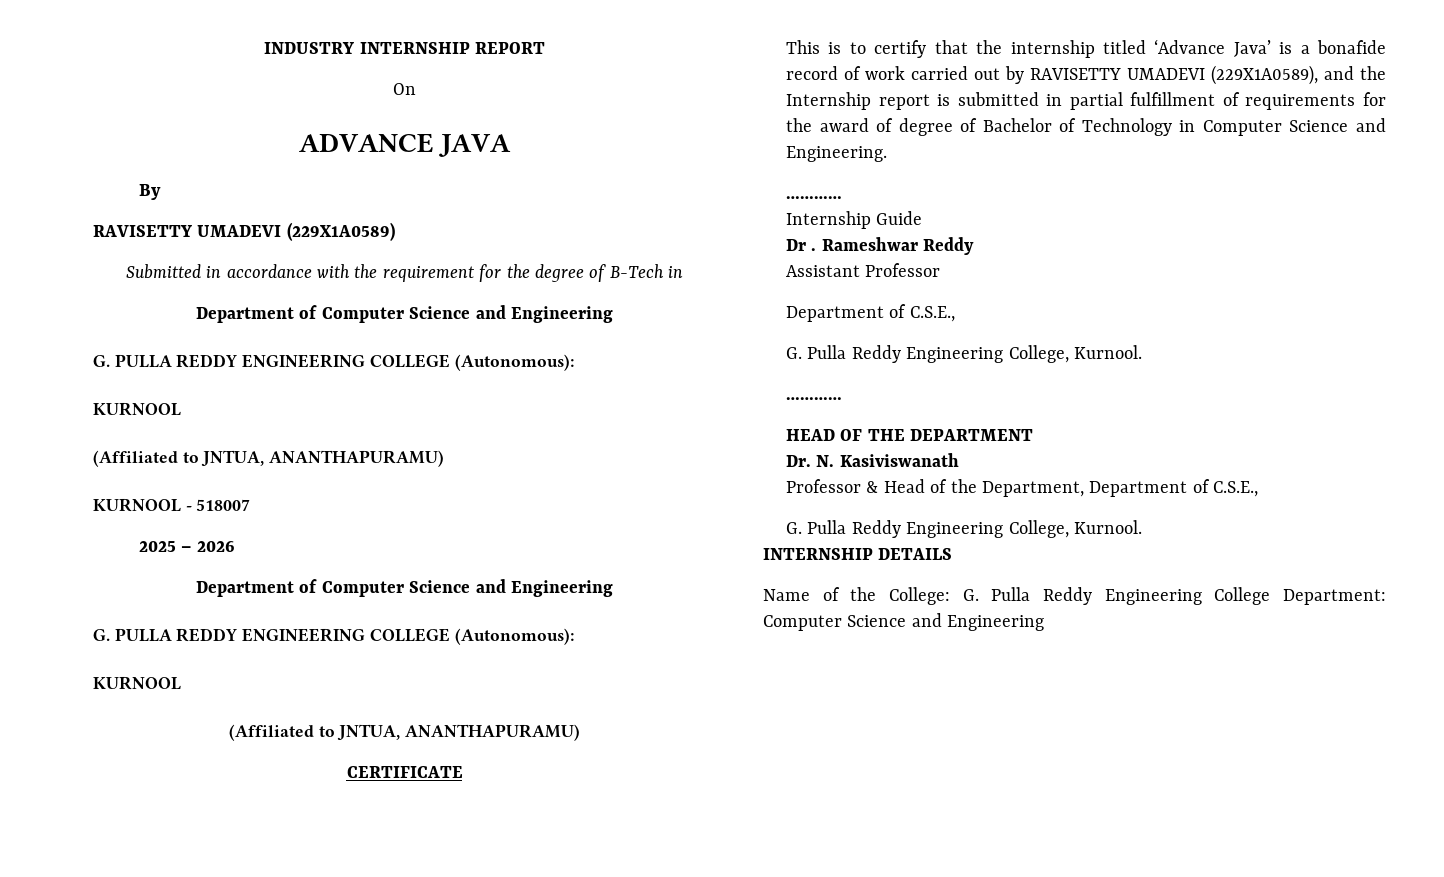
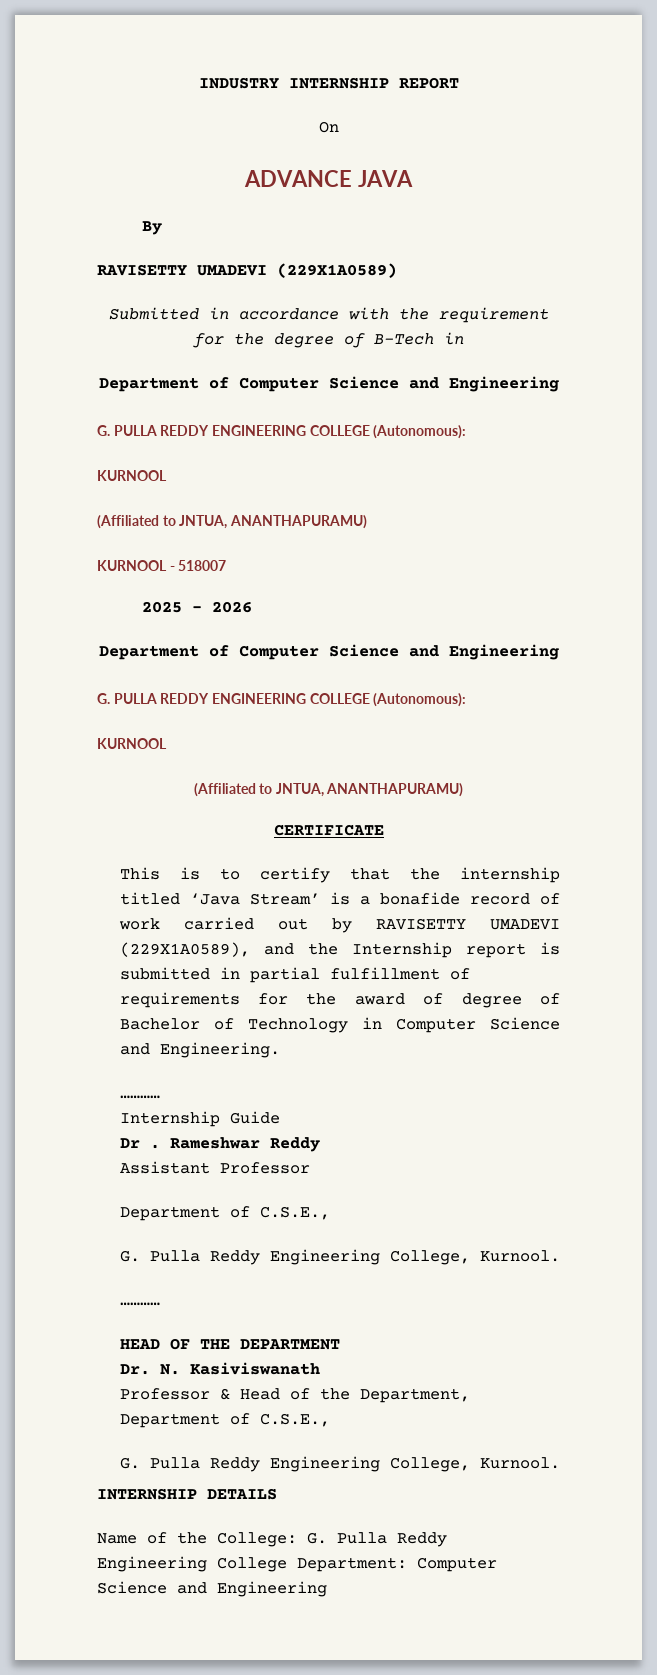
- This is to certify that the internship titled ‘Advance Java’ is a bonafide record of work carried out by RAVISETTY UMADEVI (229X1A0589), and the Internship report is submitted in partial fulfillment of requirements for the award of degree of Bachelor of Technology in Computer Science and Engineering.
+ This is to certify that the internship titled ‘Java Stream’ is a bonafide record of work carried out by RAVISETTY UMADEVI (229X1A0589), and the Internship report is submitted in partial fulfillment of requirements for the award of degree of Bachelor of Technology in Computer Science and Engineering.

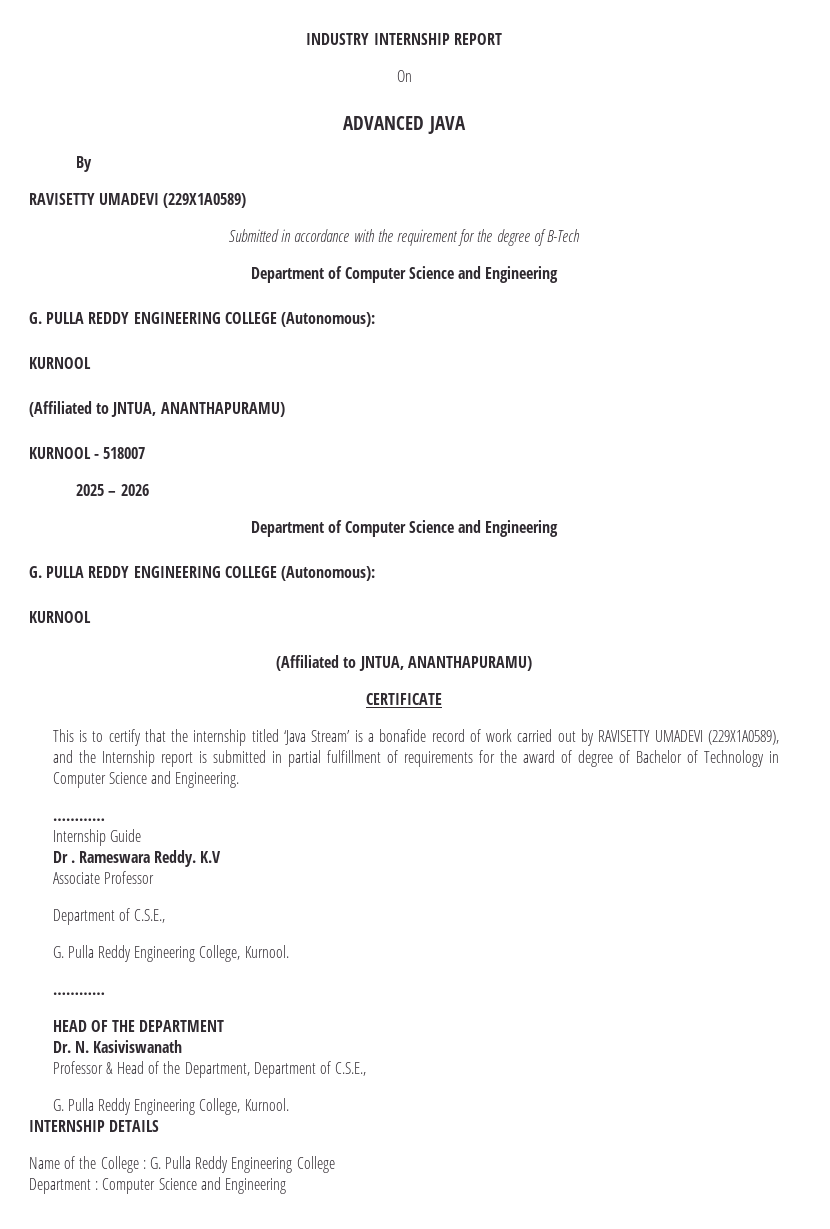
- ADVANCE JAVA
+ ADVANCED JAVA
- Submitted in accordance with the requirement for the degree of B-Tech in
+ Submitted in accordance with the requirement for the degree of B-Tech
- Rameshwar Reddy
- Assistant Professor
+ Rameswara Reddy. K.V
+ Associate Professor
- Name of the College: G. Pulla Reddy Engineering College Department: Computer Science and Engineering
+ Name of the College : G. Pulla Reddy Engineering College
+ Department : Computer Science and Engineering

